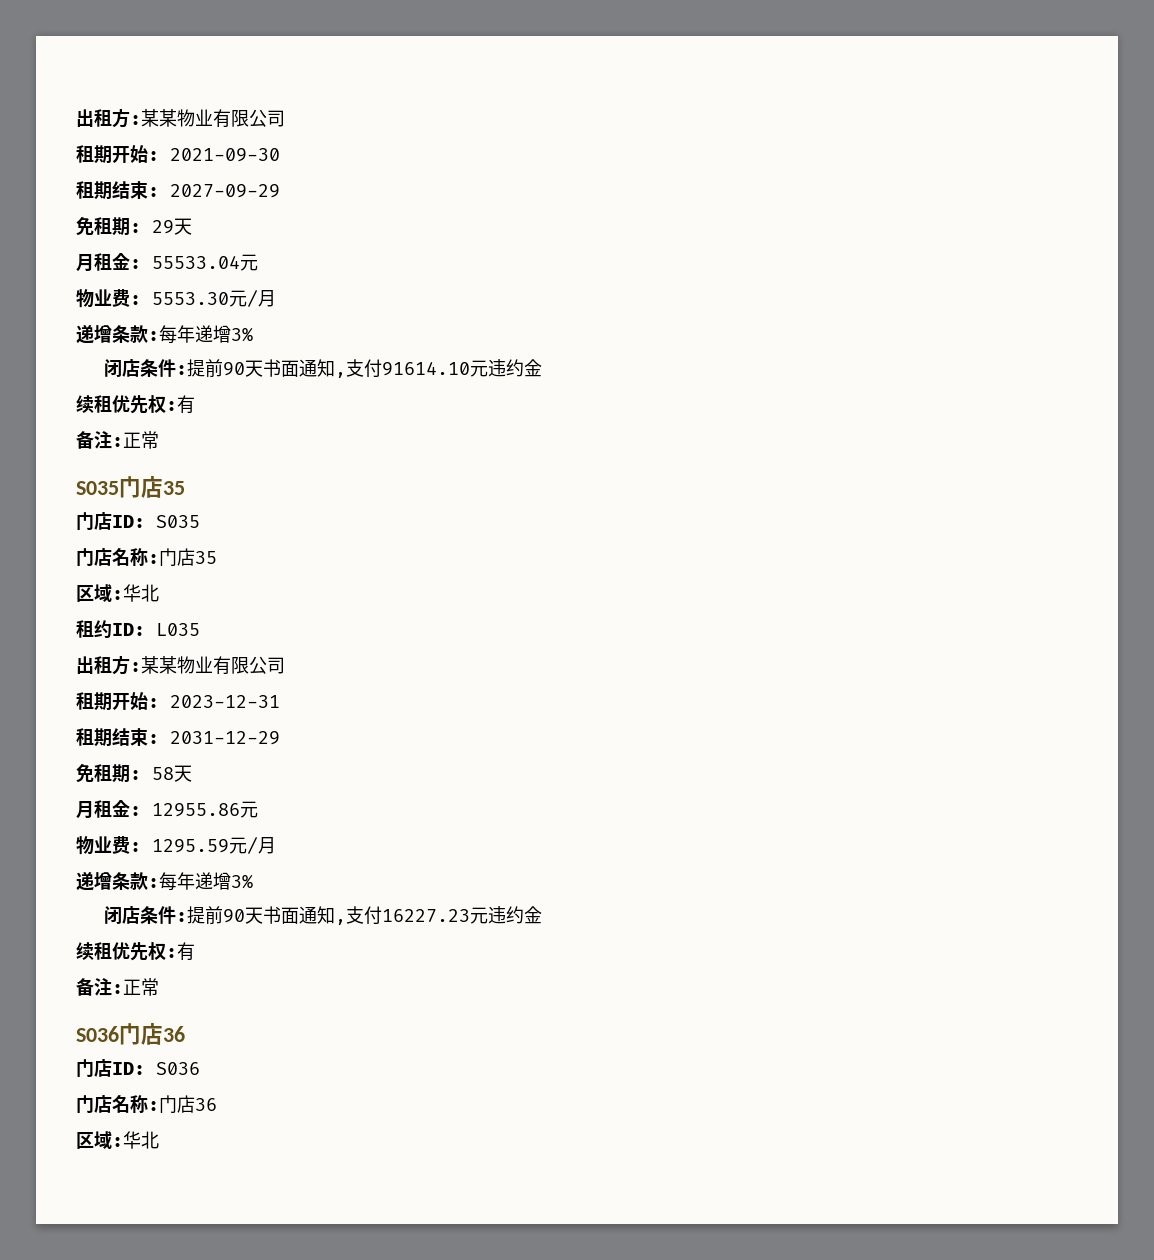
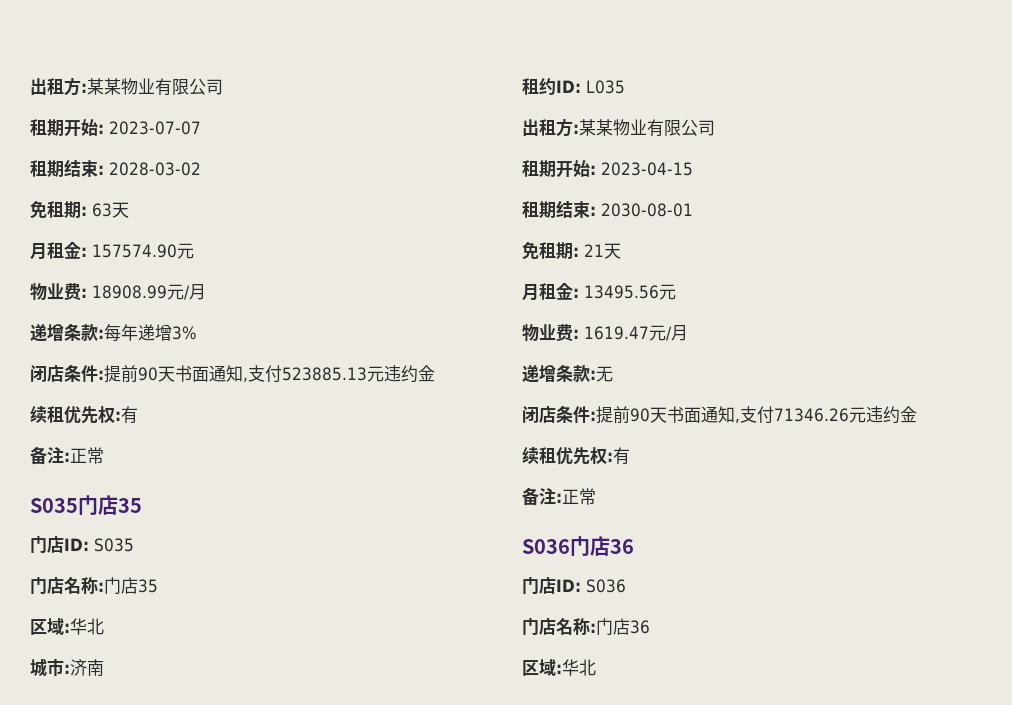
- 租期开始: 2021-09-30
- 租期结束: 2027-09-29
- 免租期: 29天
- 月租金: 55533.04元
- 物业费: 5553.30元/月
+ 租期开始: 2023-07-07
+ 租期结束: 2028-03-02
+ 免租期: 63天
+ 月租金: 157574.90元
+ 物业费: 18908.99元/月
- 闭店条件:提前90天书面通知,支付91614.10元违约金
+ 闭店条件:提前90天书面通知,支付523885.13元违约金
+ 城市:济南
- 租期开始: 2023-12-31
- 租期结束: 2031-12-29
- 免租期: 58天
- 月租金: 12955.86元
- 物业费: 1295.59元/月
- 递增条款:每年递增3%
+ 租期开始: 2023-04-15
+ 租期结束: 2030-08-01
+ 免租期: 21天
+ 月租金: 13495.56元
+ 物业费: 1619.47元/月
+ 递增条款:无
- 闭店条件:提前90天书面通知,支付16227.23元违约金
+ 闭店条件:提前90天书面通知,支付71346.26元违约金

